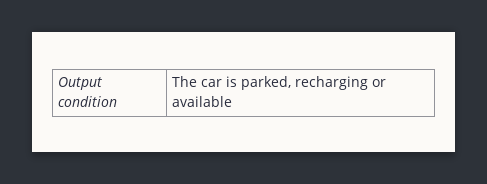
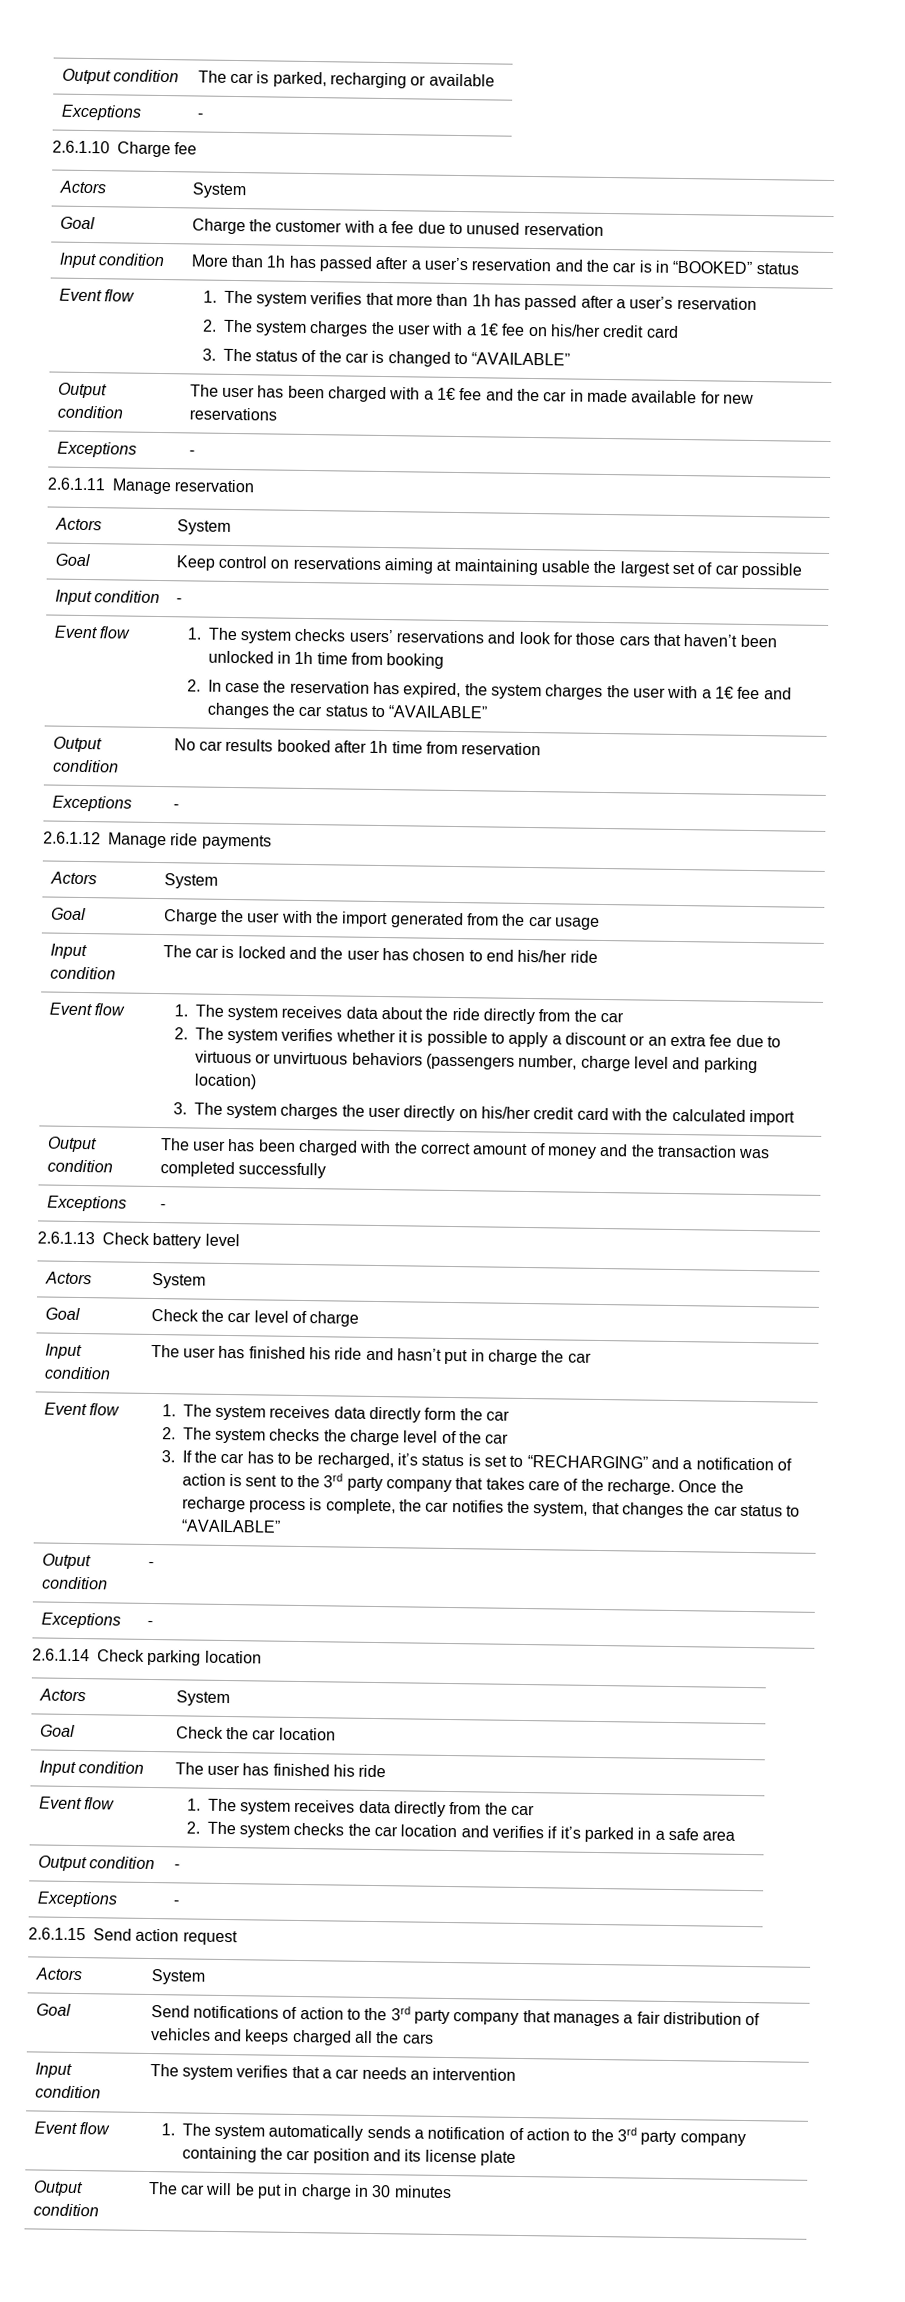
  Output condition | The car is parked, recharging or available
+ Exceptions | -
+ 2.6.1.10 Charge fee
+ Actors | System
+ Goal | Charge the customer with a fee due to unused reservation
+ Input condition | More than 1h has passed after a user’s reservation and the car is in “BOOKED” status
+ Event flow | 1. The system verifies that more than 1h has passed after a user’s reservation
+ 2. The system charges the user with a 1€ fee on his/her credit card
+ 3. The status of the car is changed to “AVAILABLE”
+ Output condition | The user has been charged with a 1€ fee and the car in made available for new reservations
+ Exceptions | -
+ 2.6.1.11 Manage reservation
+ Actors | System
+ Goal | Keep control on reservations aiming at maintaining usable the largest set of car possible
+ Input condition | -
+ Event flow | 1. The system checks users’ reservations and look for those cars that haven’t been unlocked in 1h time from booking
+ 2. In case the reservation has expired, the system charges the user with a 1€ fee and changes the car status to “AVAILABLE”
+ Output condition | No car results booked after 1h time from reservation
+ Exceptions | -
+ 2.6.1.12 Manage ride payments
+ Actors | System
+ Goal | Charge the user with the import generated from the car usage
+ Input condition | The car is locked and the user has chosen to end his/her ride
+ Event flow | 1. The system receives data about the ride directly from the car
+ 2. The system verifies whether it is possible to apply a discount or an extra fee due to virtuous or unvirtuous behaviors (passengers number, charge level and parking location)
+ 3. The system charges the user directly on his/her credit card with the calculated import
+ Output condition | The user has been charged with the correct amount of money and the transaction was completed successfully
+ Exceptions | -
+ 2.6.1.13 Check battery level
+ Actors | System
+ Goal | Check the car level of charge
+ Input condition | The user has finished his ride and hasn’t put in charge the car
+ Event flow | 1. The system receives data directly form the car
+ 2. The system checks the charge level of the car
+ 3. If the car has to be recharged, it’s status is set to “RECHARGING” and a notification of action is sent to the 3rd party company that takes care of the recharge. Once the recharge process is complete, the car notifies the system, that changes the car status to “AVAILABLE”
+ Output condition | -
+ Exceptions | -
+ 2.6.1.14 Check parking location
+ Actors | System
+ Goal | Check the car location
+ Input condition | The user has finished his ride
+ Event flow | 1. The system receives data directly from the car
+ 2. The system checks the car location and verifies if it’s parked in a safe area
+ Output condition | -
+ Exceptions | -
+ 2.6.1.15 Send action request
+ Actors | System
+ Goal | Send notifications of action to the 3rd party company that manages a fair distribution of vehicles and keeps charged all the cars
+ Input condition | The system verifies that a car needs an intervention
+ Event flow | 1. The system automatically sends a notification of action to the 3rd party company containing the car position and its license plate
+ Output condition | The car will be put in charge in 30 minutes

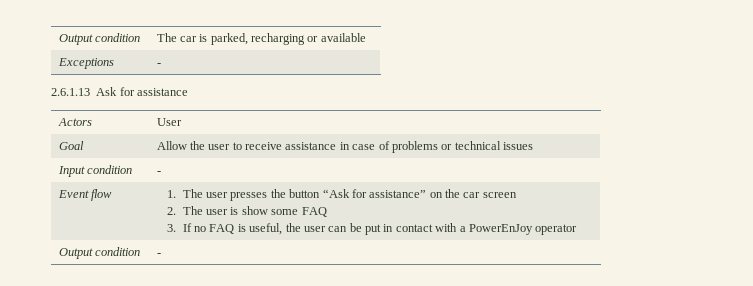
- 2.6.1.10 Charge fee
- Actors | System
- Goal | Charge the customer with a fee due to unused reservation
- Input condition | More than 1h has passed after a user’s reservation and the car is in “BOOKED” status
- Event flow | 1. The system verifies that more than 1h has passed after a user’s reservation
- 2. The system charges the user with a 1€ fee on his/her credit card
- 3. The status of the car is changed to “AVAILABLE”
- Output condition | The user has been charged with a 1€ fee and the car in made available for new reservations
- Exceptions | -
- 2.6.1.11 Manage reservation
- Actors | System
- Goal | Keep control on reservations aiming at maintaining usable the largest set of car possible
+ 2.6.1.13 Ask for assistance
+ Actors | User
+ Goal | Allow the user to receive assistance in case of problems or technical issues
- 1. The system checks users’ reservations and look for those cars that haven’t been unlocked in 1h time from booking
- 2. In case the reservation has expired, the system charges the user with a 1€ fee and changes the car status to “AVAILABLE”
- Output condition | No car results booked after 1h time from reservation
- Exceptions | -
- 2.6.1.12 Manage ride payments
- Actors | System
- Goal | Charge the user with the import generated from the car usage
- Input condition | The car is locked and the user has chosen to end his/her ride
- Event flow | 1. The system receives data about the ride directly from the car
- 2. The system verifies whether it is possible to apply a discount or an extra fee due to virtuous or unvirtuous behaviors (passengers number, charge level and parking location)
- 3. The system charges the user directly on his/her credit card with the calculated import
- Output condition | The user has been charged with the correct amount of money and the transaction was completed successfully
- Exceptions | -
- 2.6.1.13 Check battery level
- Actors | System
- Goal | Check the car level of charge
- Input condition | The user has finished his ride and hasn’t put in charge the car
- Event flow | 1. The system receives data directly form the car
- 2. The system checks the charge level of the car
- 3. If the car has to be recharged, it’s status is set to “RECHARGING” and a notification of action is sent to the 3rd party company that takes care of the recharge. Once the recharge process is complete, the car notifies the system, that changes the car status to “AVAILABLE”
+ 1. The user presses the button “Ask for assistance” on the car screen
+ 2. The user is show some FAQ
+ 3. If no FAQ is useful, the user can be put in contact with a PowerEnJoy operator
  Output condition | -
- Exceptions | -
- 2.6.1.14 Check parking location
- Actors | System
- Goal | Check the car location
- Input condition | The user has finished his ride
- Event flow | 1. The system receives data directly from the car
- 2. The system checks the car location and verifies if it’s parked in a safe area
- Output condition | -
- Exceptions | -
- 2.6.1.15 Send action request
- Actors | System
- Goal | Send notifications of action to the 3rd party company that manages a fair distribution of vehicles and keeps charged all the cars
- Input condition | The system verifies that a car needs an intervention
- Event flow | 1. The system automatically sends a notification of action to the 3rd party company containing the car position and its license plate
- Output condition | The car will be put in charge in 30 minutes

